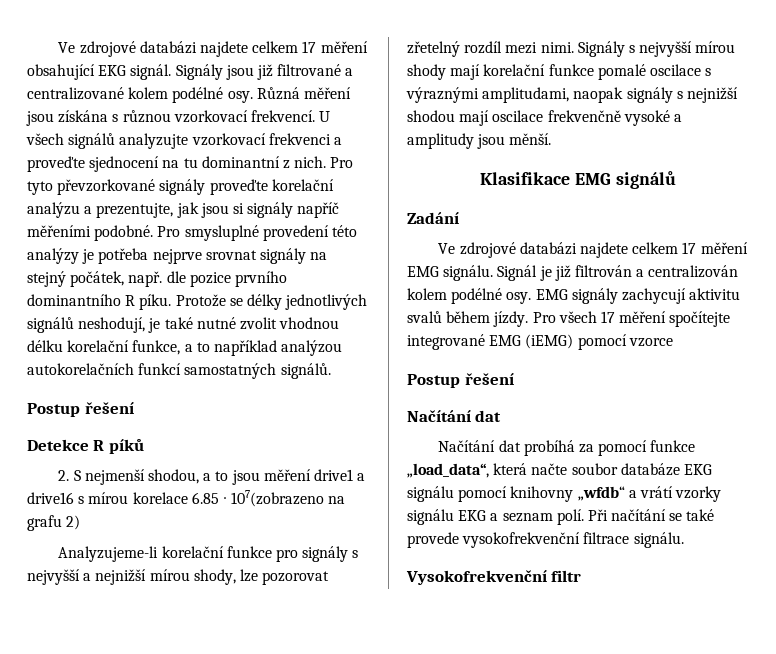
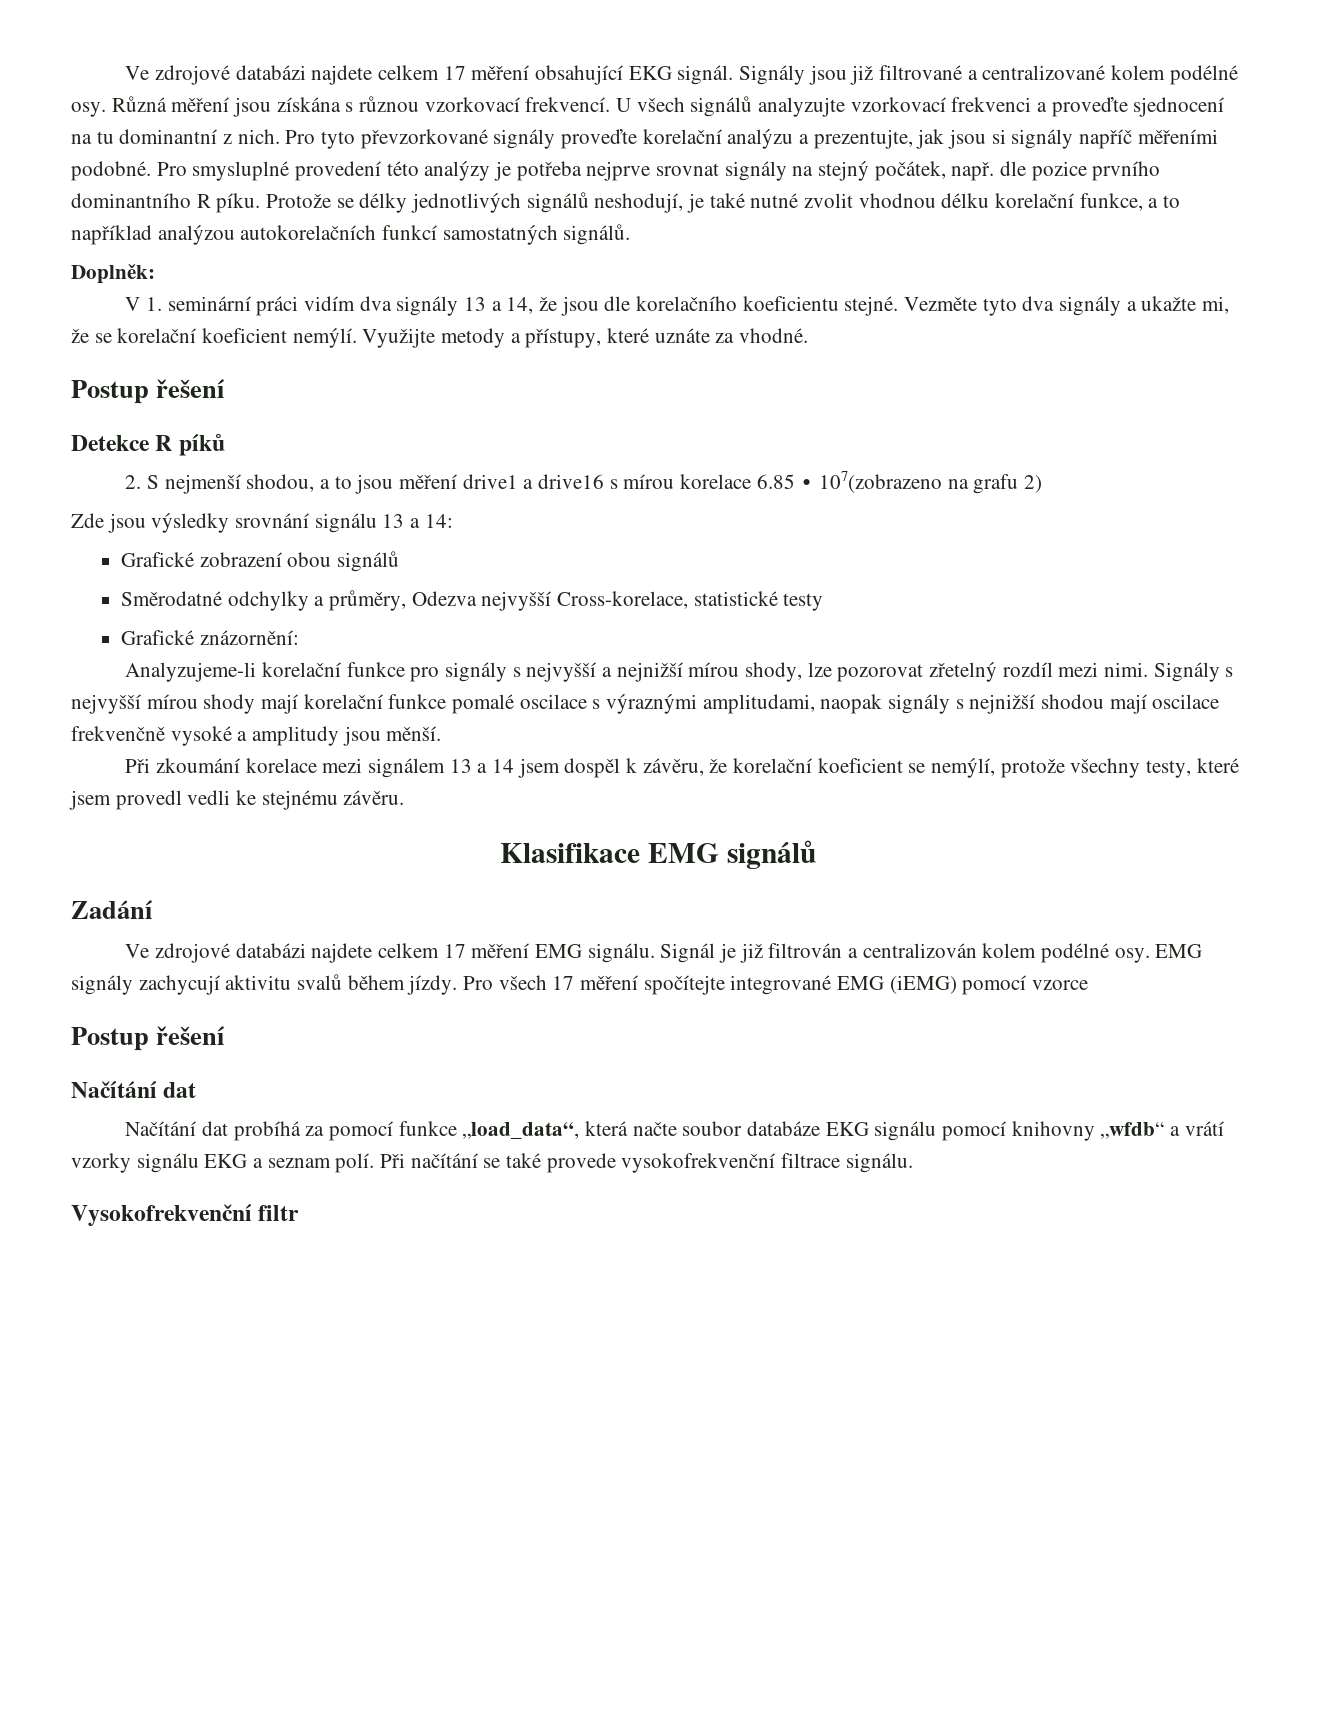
+ Doplněk:
+ V 1. seminární práci vidím dva signály 13 a 14, že jsou dle korelačního koeficientu stejné. Vezměte tyto dva signály a ukažte mi, že se korelační koeficient nemýlí. Využijte metody a přístupy, které uznáte za vhodné.
+ Zde jsou výsledky srovnání signálu 13 a 14:
+ Grafické zobrazení obou signálů
+ Směrodatné odchylky a průměry, Odezva nejvyšší Cross-korelace, statistické testy
+ Grafické znázornění:
+ Při zkoumání korelace mezi signálem 13 a 14 jsem dospěl k závěru, že korelační koeficient se nemýlí, protože všechny testy, které jsem provedl vedli ke stejnému závěru.

